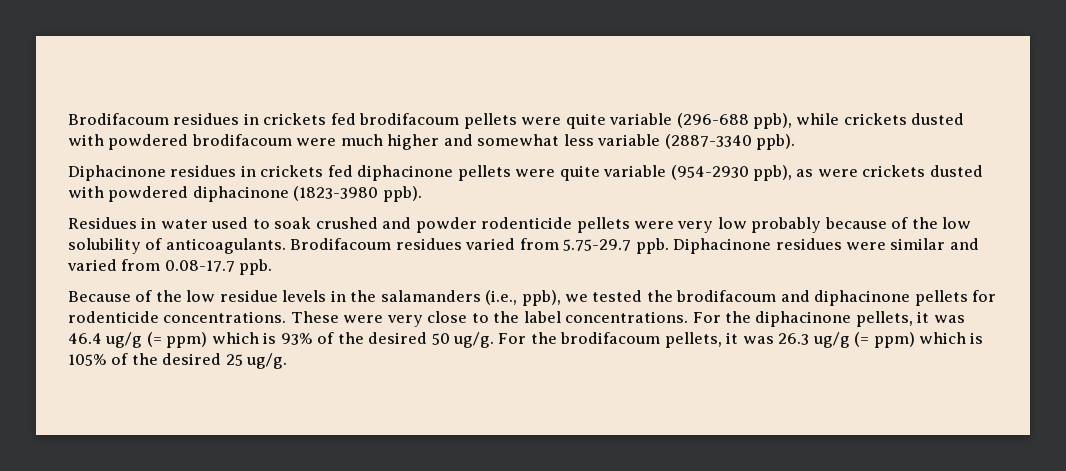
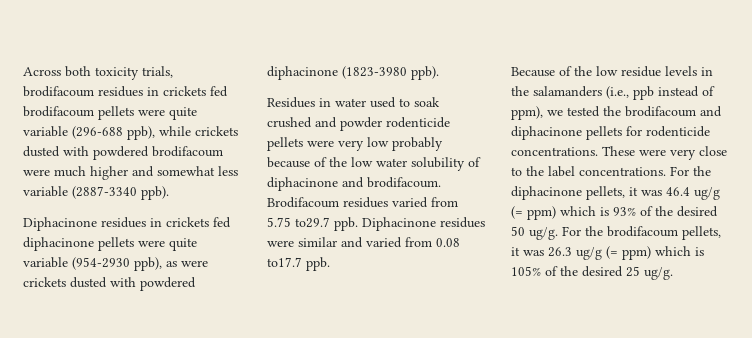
- Brodifacoum residues in crickets fed brodifacoum pellets were quite variable (296-688 ppb), while crickets dusted with powdered brodifacoum were much higher and somewhat less variable (2887-3340 ppb).
+ Across both toxicity trials, brodifacoum residues in crickets fed brodifacoum pellets were quite variable (296-688 ppb), while crickets dusted with powdered brodifacoum were much higher and somewhat less variable (2887-3340 ppb).
- Residues in water used to soak crushed and powder rodenticide pellets were very low probably because of the low solubility of anticoagulants.
+ Residues in water used to soak crushed and powder rodenticide pellets were very low probably because of the low water solubility of diphacinone and brodifacoum.
- Brodifacoum residues varied from 5.75-29.7 ppb.
+ Brodifacoum residues varied from 5.75 to29.7 ppb.
- Diphacinone residues were similar and varied from 0.08-17.7 ppb.
+ Diphacinone residues were similar and varied from 0.08 to17.7 ppb.
- Because of the low residue levels in the salamanders (i.e., ppb), we tested the brodifacoum and diphacinone pellets for rodenticide concentrations.
+ Because of the low residue levels in the salamanders (i.e., ppb instead of ppm), we tested the brodifacoum and diphacinone pellets for rodenticide concentrations.

